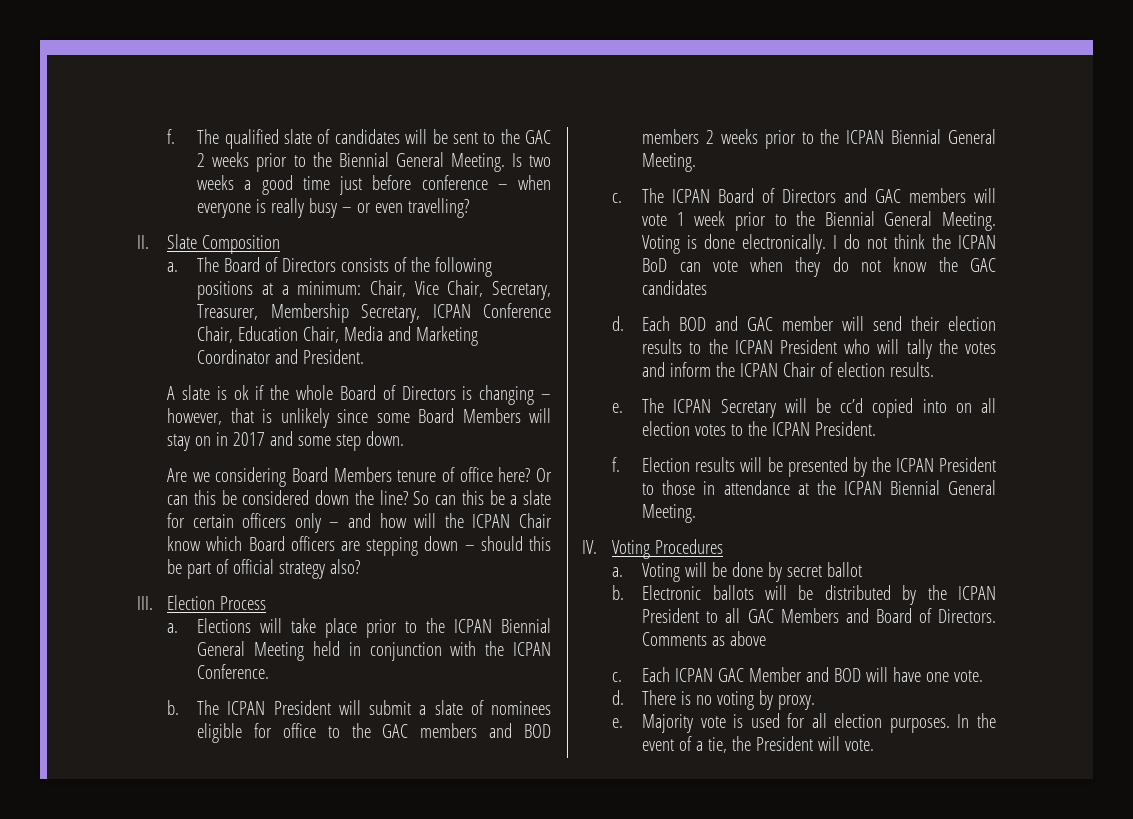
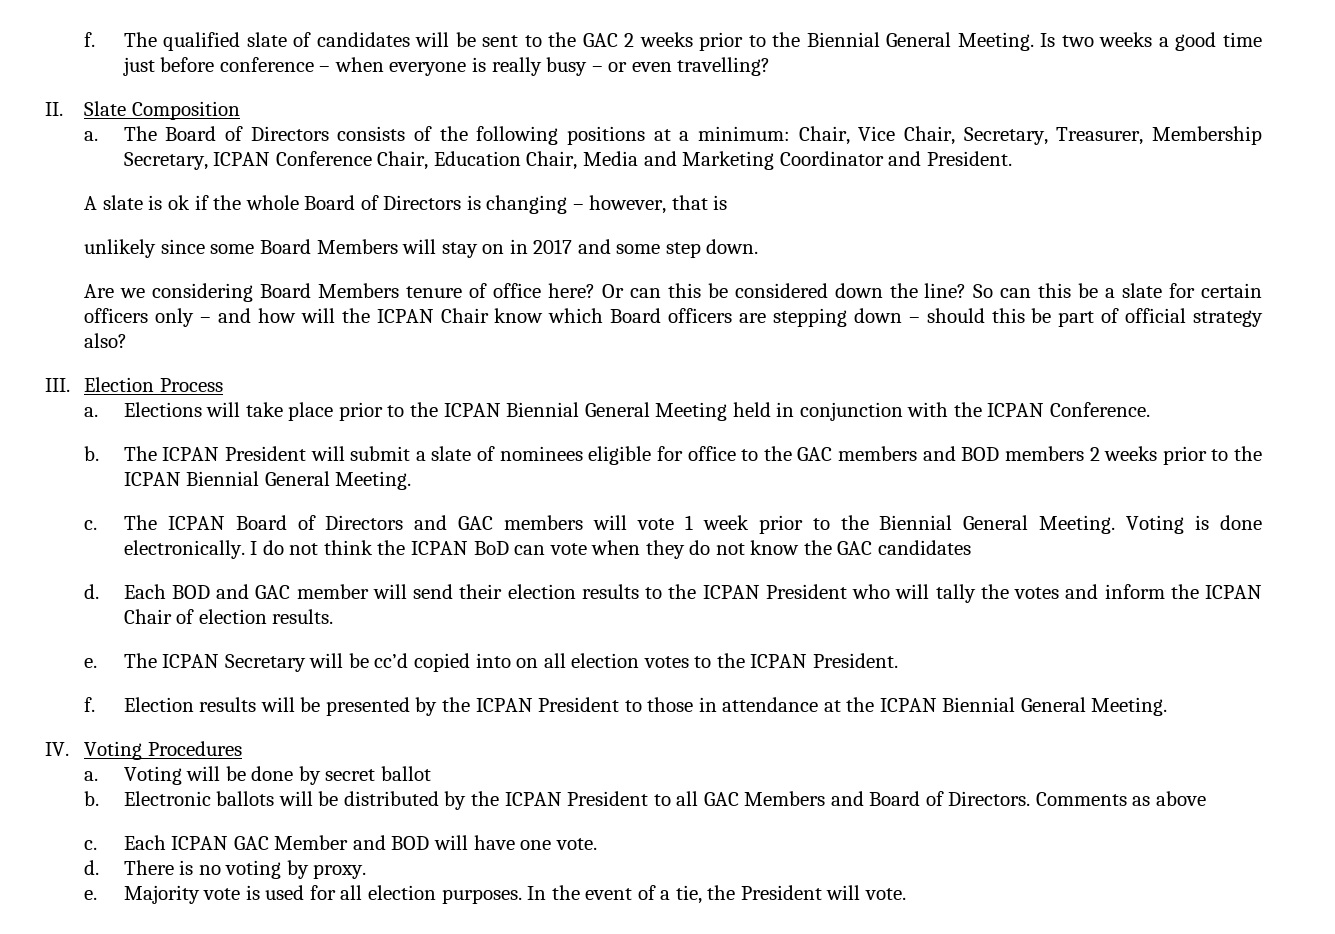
- A slate is ok if the whole Board of Directors is changing – however, that is unlikely since some Board Members will stay on in 2017 and some step down.
+ A slate is ok if the whole Board of Directors is changing – however, that is
+ unlikely since some Board Members will stay on in 2017 and some step down.

